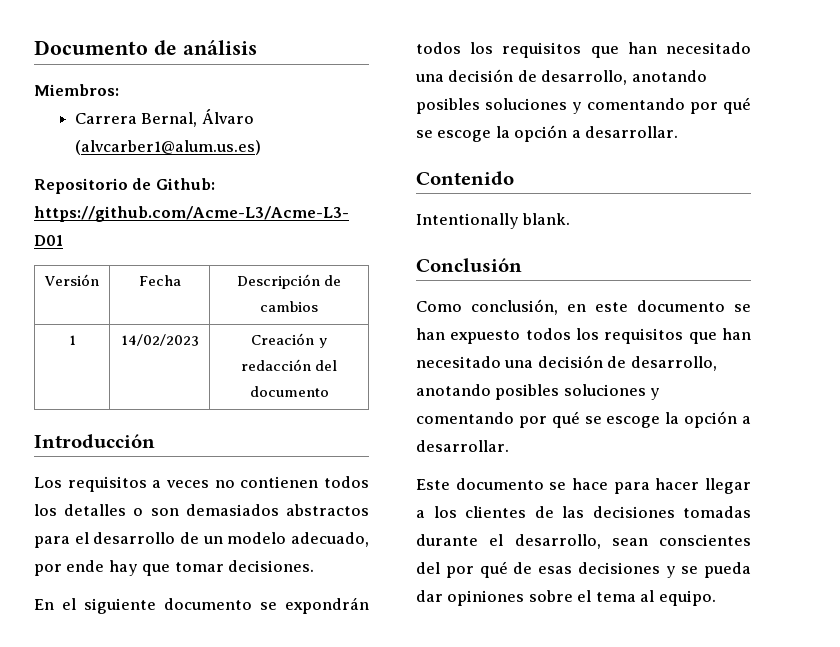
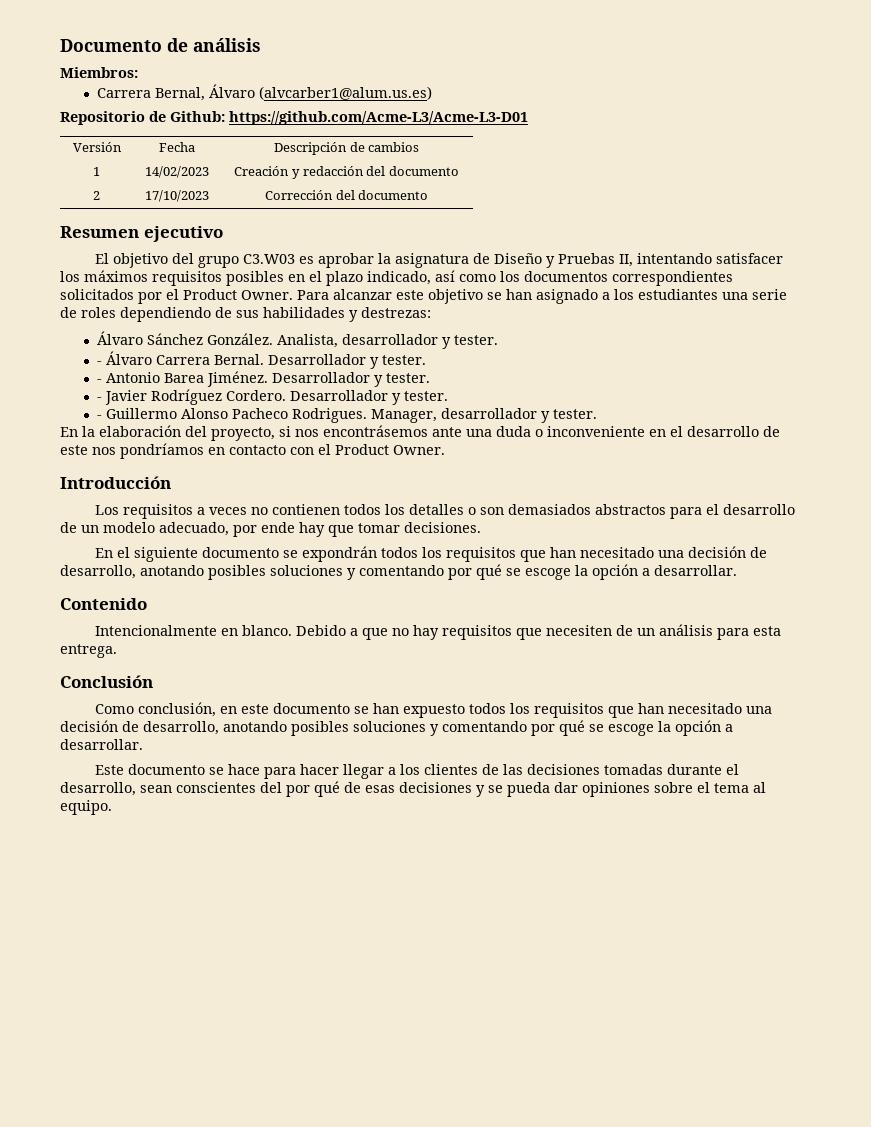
+ 2 | 17/10/2023 | Corrección del documento
+ Resumen ejecutivo
+ El objetivo del grupo C3.W03 es aprobar la asignatura de Diseño y Pruebas II, intentando satisfacer los máximos requisitos posibles en el plazo indicado, así como los documentos correspondientes solicitados por el Product Owner. Para alcanzar este objetivo se han asignado a los estudiantes una serie de roles dependiendo de sus habilidades y destrezas:
+ Álvaro Sánchez González. Analista, desarrollador y tester.
+ - Álvaro Carrera Bernal. Desarrollador y tester.
+ - Antonio Barea Jiménez. Desarrollador y tester.
+ - Javier Rodríguez Cordero. Desarrollador y tester.
+ - Guillermo Alonso Pacheco Rodrigues. Manager, desarrollador y tester.
+ En la elaboración del proyecto, si nos encontrásemos ante una duda o inconveniente en el desarrollo de este nos pondríamos en contacto con el Product Owner.
- Intentionally blank.
+ Intencionalmente en blanco. Debido a que no hay requisitos que necesiten de un análisis para esta entrega.

